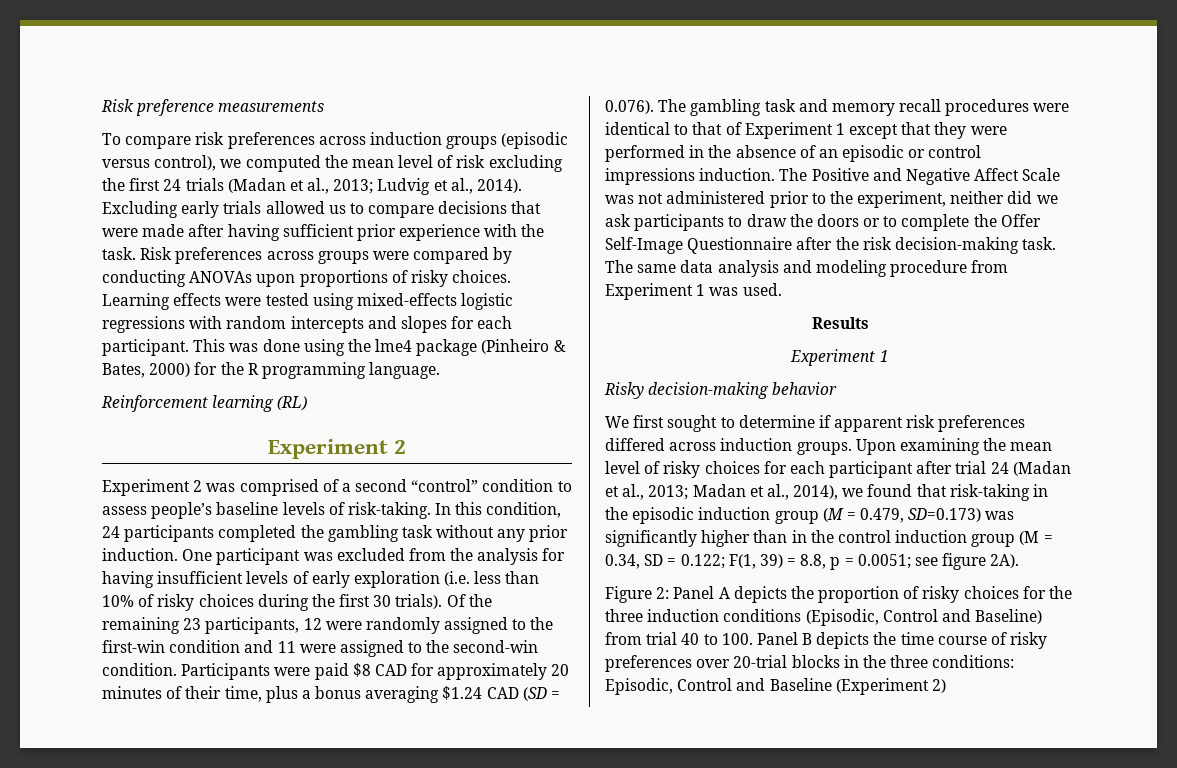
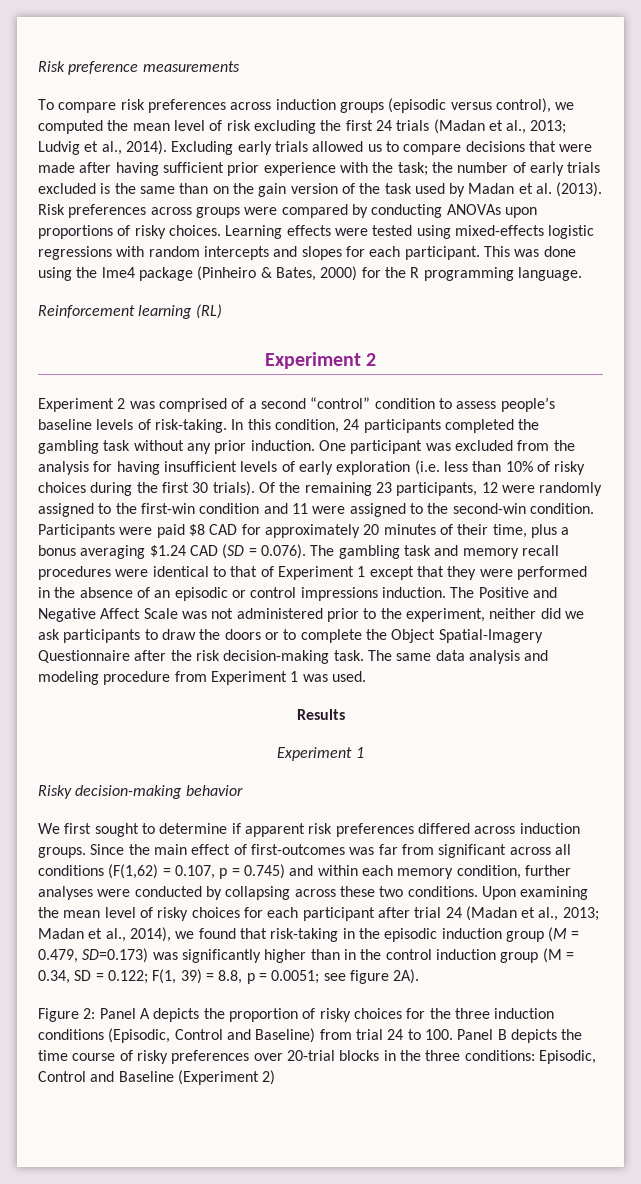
- Excluding early trials allowed us to compare decisions that were made after having sufficient prior experience with the task.
+ Excluding early trials allowed us to compare decisions that were made after having sufficient prior experience with the task; the number of early trials excluded is the same than on the gain version of the task used by Madan et al. (2013).
- The Positive and Negative Affect Scale was not administered prior to the experiment, neither did we ask participants to draw the doors or to complete the Offer Self-Image Questionnaire after the risk decision-making task.
+ The Positive and Negative Affect Scale was not administered prior to the experiment, neither did we ask participants to draw the doors or to complete the Object Spatial-Imagery Questionnaire after the risk decision-making task.
+ Since the main effect of first-outcomes was far from significant across all conditions (F(1,62) = 0.107, p = 0.745) and within each memory condition, further analyses were conducted by collapsing across these two conditions.
- Figure 2: Panel A depicts the proportion of risky choices for the three induction conditions (Episodic, Control and Baseline) from trial 40 to 100. Panel B depicts the time course of risky preferences over 20-trial blocks in the three conditions: Episodic, Control and Baseline (Experiment 2)
+ Figure 2: Panel A depicts the proportion of risky choices for the three induction conditions (Episodic, Control and Baseline) from trial 24 to 100. Panel B depicts the time course of risky preferences over 20-trial blocks in the three conditions: Episodic, Control and Baseline (Experiment 2)

